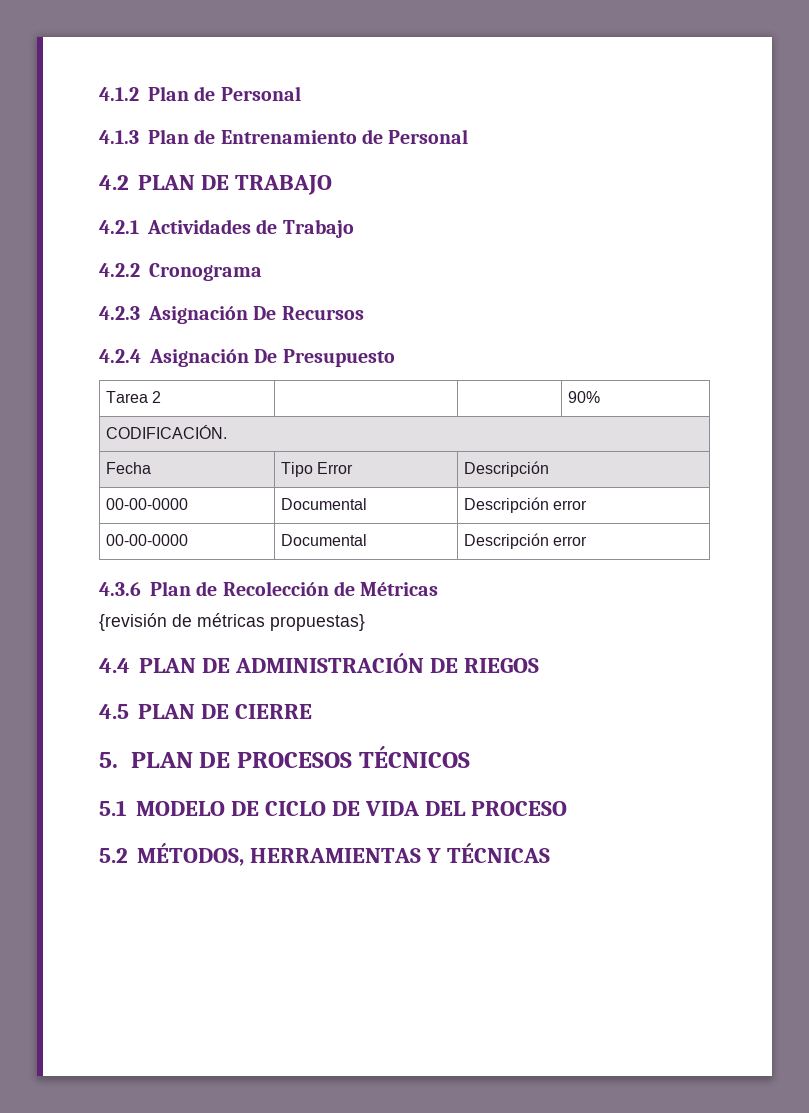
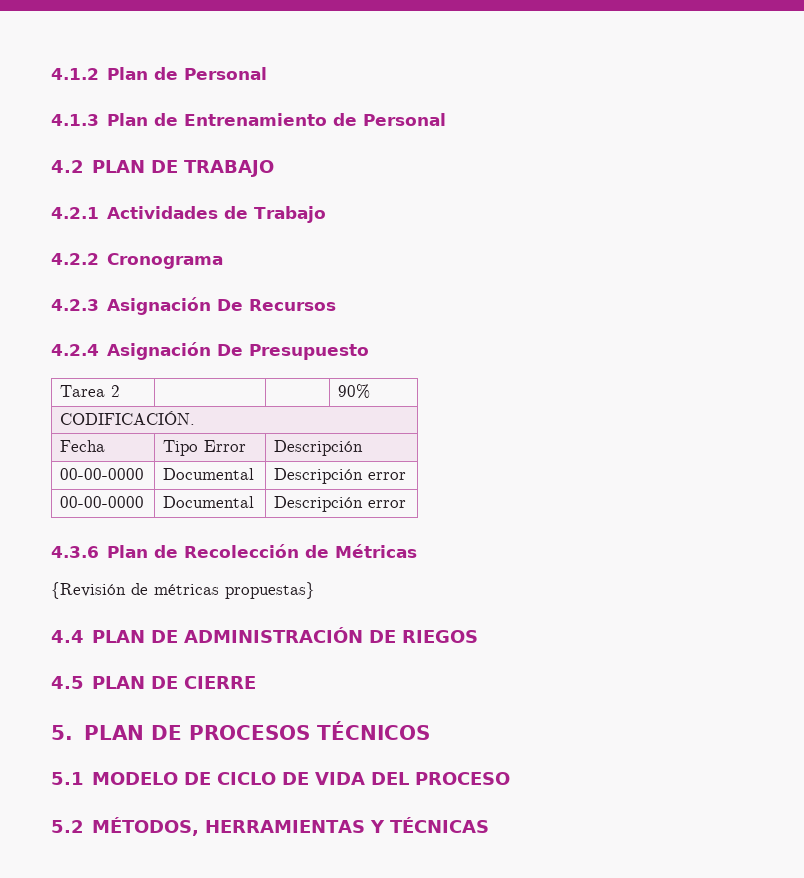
- {revisión de métricas propuestas}
+ {Revisión de métricas propuestas}

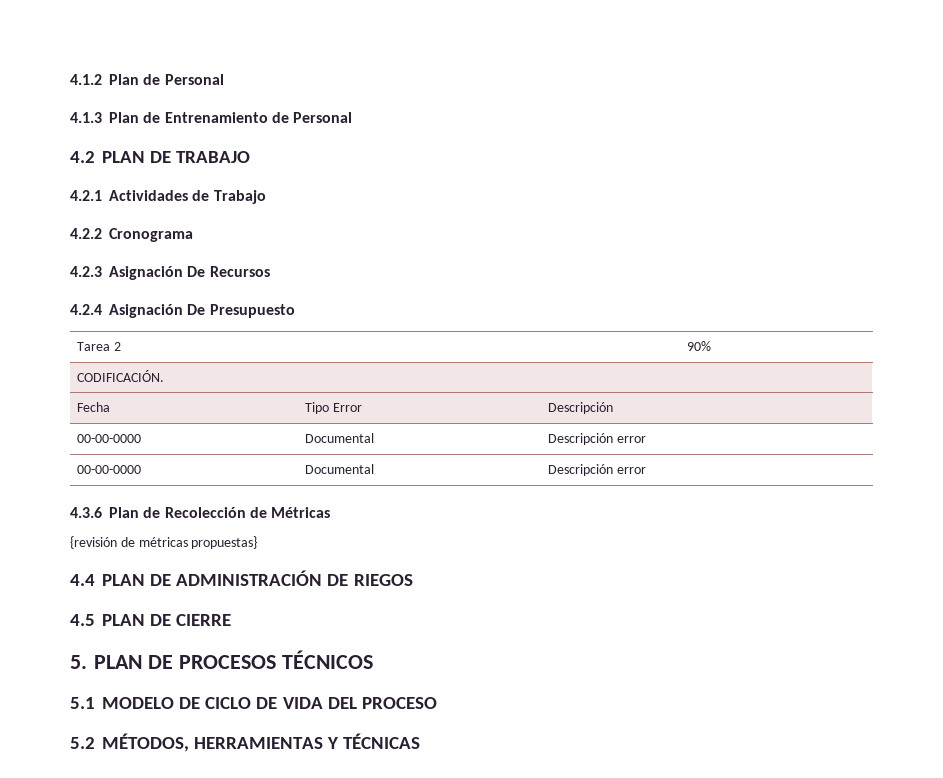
- {Revisión de métricas propuestas}
+ {revisión de métricas propuestas}

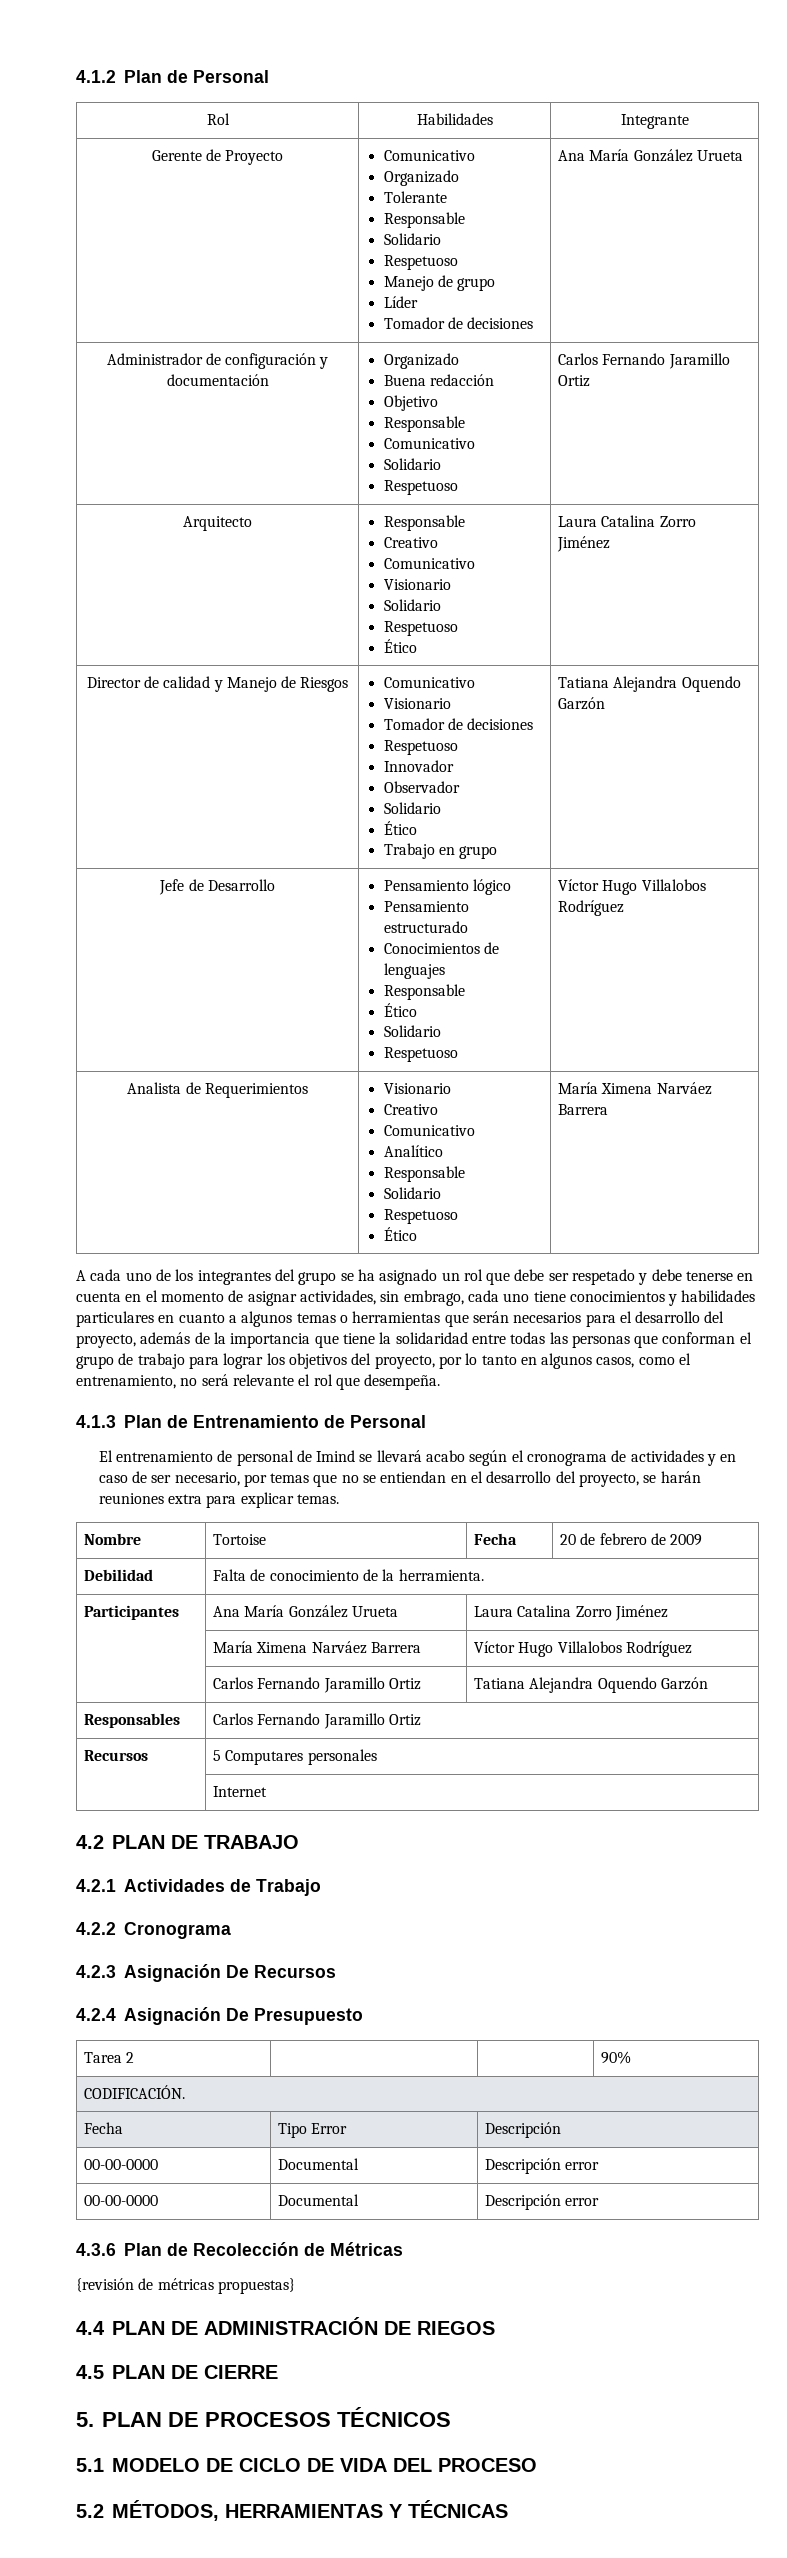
+ Rol | Habilidades | Integrante
+ Gerente de Proyecto | Comunicativo
+ Organizado
+ Tolerante
+ Responsable
+ Solidario
+ Respetuoso
+ Manejo de grupo
+ Líder
+ Tomador de decisiones | Ana María González Urueta
+ Administrador de configuración y documentación | Organizado
+ Buena redacción
+ Objetivo
+ Responsable
+ Comunicativo
+ Solidario
+ Respetuoso | Carlos Fernando Jaramillo Ortiz
+ Arquitecto | Responsable
+ Creativo
+ Comunicativo
+ Visionario
+ Solidario
+ Respetuoso
+ Ético | Laura Catalina Zorro Jiménez
+ Director de calidad y Manejo de Riesgos | Comunicativo
+ Visionario
+ Tomador de decisiones
+ Respetuoso
+ Innovador
+ Observador
+ Solidario
+ Ético
+ Trabajo en grupo | Tatiana Alejandra Oquendo Garzón
+ Jefe de Desarrollo | Pensamiento lógico
+ Pensamiento estructurado
+ Conocimientos de lenguajes
+ Responsable
+ Ético
+ Solidario
+ Respetuoso | Víctor Hugo Villalobos Rodríguez
+ Analista de Requerimientos | Visionario
+ Creativo
+ Comunicativo
+ Analítico
+ Responsable
+ Solidario
+ Respetuoso
+ Ético | María Ximena Narváez Barrera
+ A cada uno de los integrantes del grupo se ha asignado un rol que debe ser respetado y debe tenerse en cuenta en el momento de asignar actividades, sin embrago, cada uno tiene conocimientos y habilidades particulares en cuanto a algunos temas o herramientas que serán necesarios para el desarrollo del proyecto, además de la importancia que tiene la solidaridad entre todas las personas que conforman el grupo de trabajo para lograr los objetivos del proyecto, por lo tanto en algunos casos, como el entrenamiento, no será relevante el rol que desempeña.
+ El entrenamiento de personal de Imind se llevará acabo según el cronograma de actividades y en caso de ser necesario, por temas que no se entiendan en el desarrollo del proyecto, se harán reuniones extra para explicar temas.
+ Nombre | Tortoise | Fecha | 20 de febrero de 2009
+ Debilidad | Falta de conocimiento de la herramienta.
+ Participantes | Ana María González Urueta | Laura Catalina Zorro Jiménez
+ | María Ximena Narváez Barrera | Víctor Hugo Villalobos Rodríguez
+ | Carlos Fernando Jaramillo Ortiz | Tatiana Alejandra Oquendo Garzón
+ Responsables | Carlos Fernando Jaramillo Ortiz
+ Recursos | 5 Computares personales
+ | Internet

